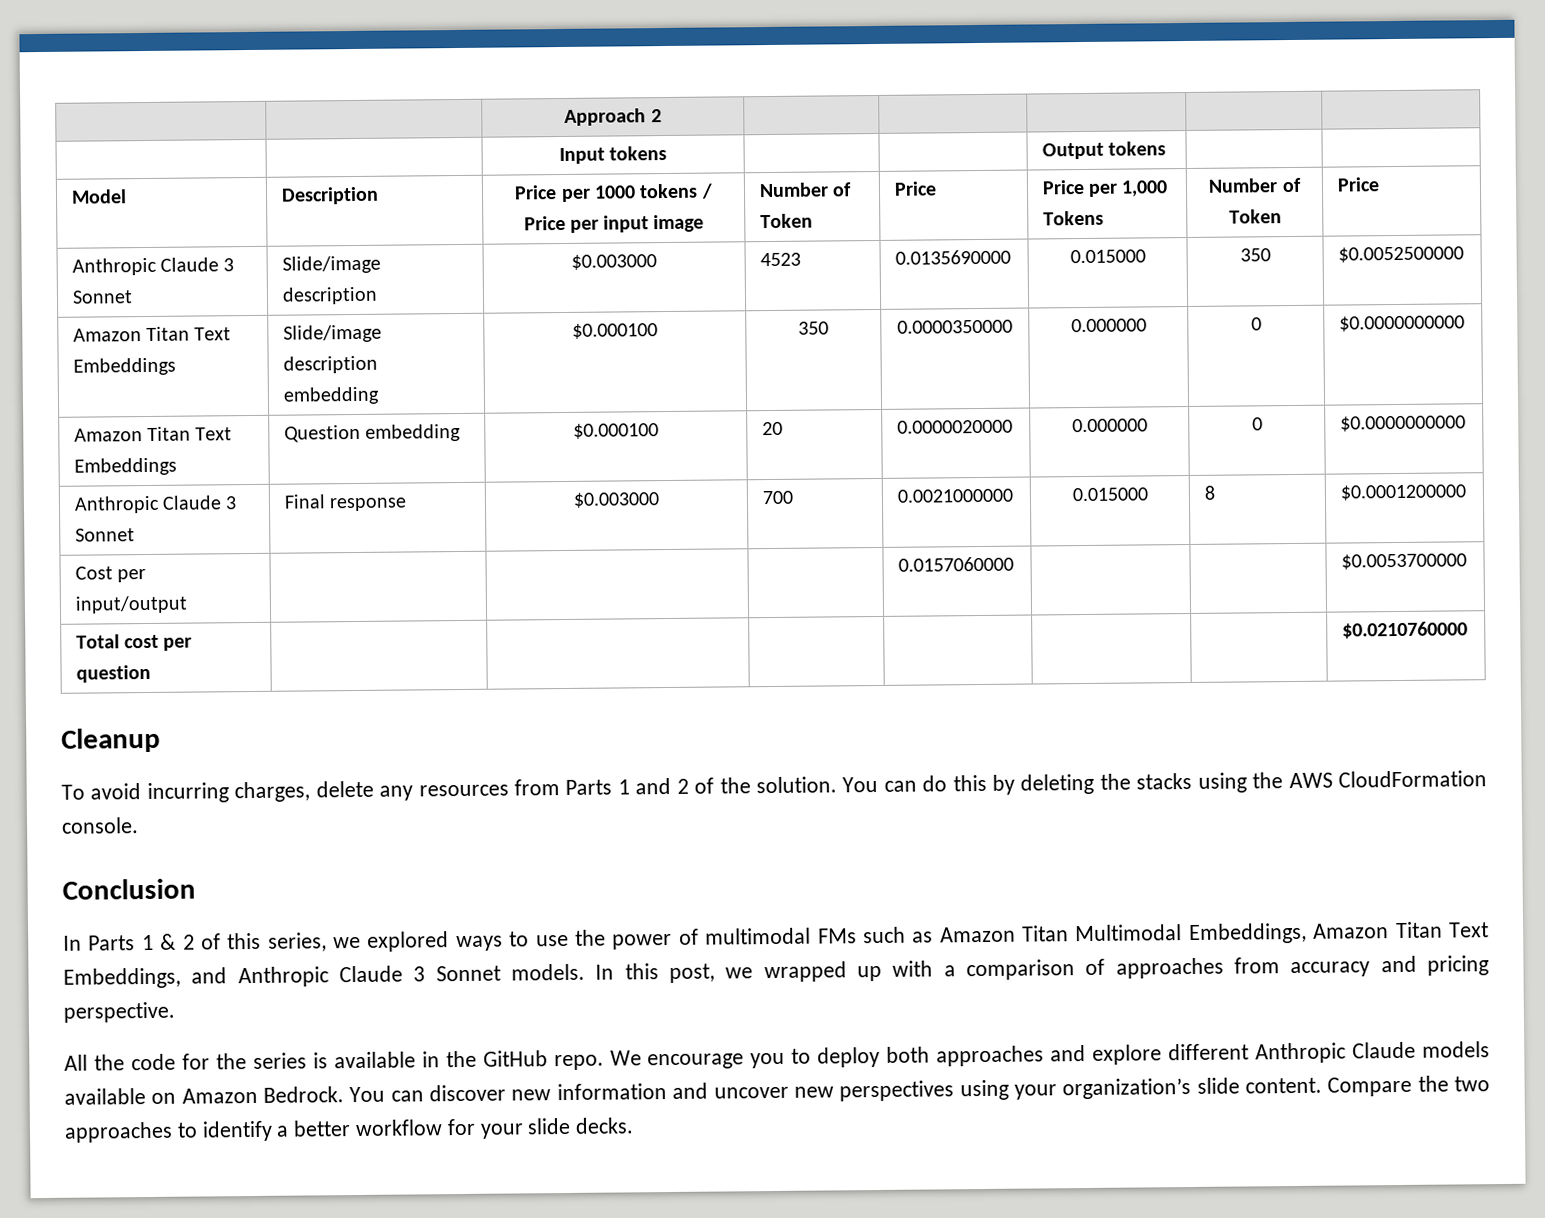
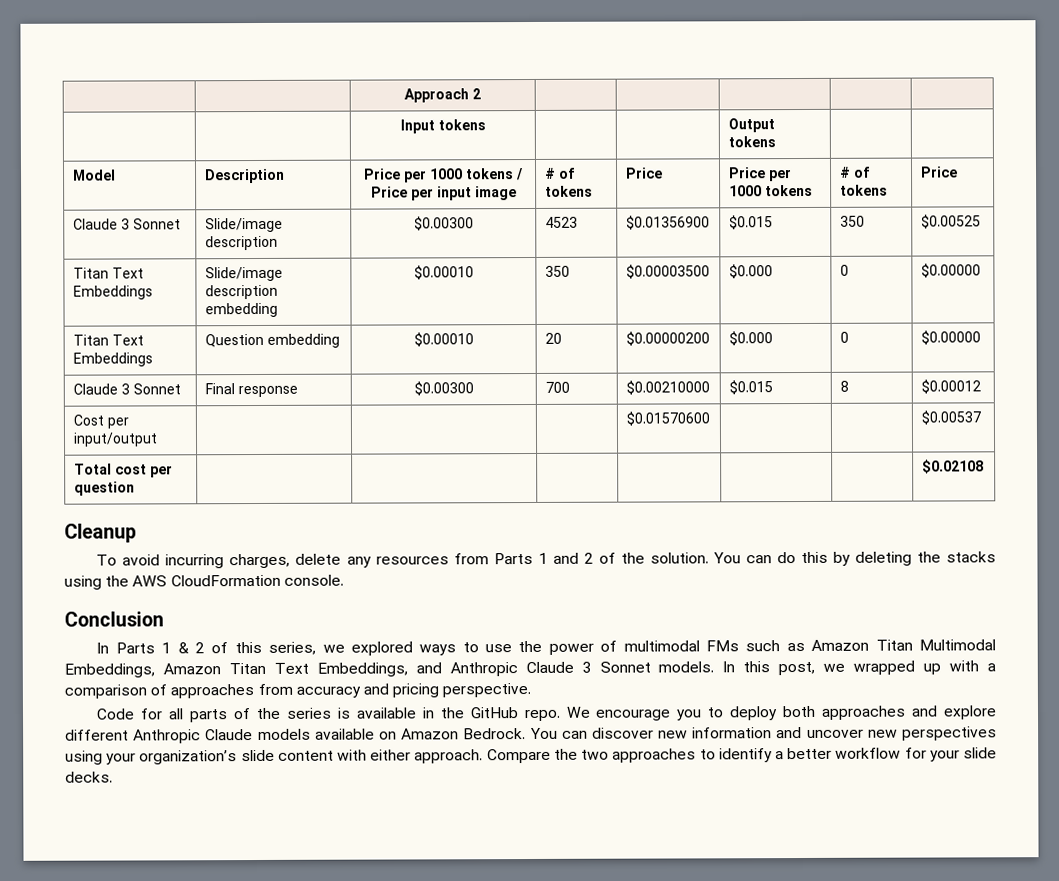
- Model | Description | Price per 1000 tokens / Price per input image | Number of Token | Price | Price per 1,000 Tokens | Number of Token | Price
+ Model | Description | Price per 1000 tokens / Price per input image | # of tokens | Price | Price per 1000 tokens | # of tokens | Price
- Anthropic Claude 3 Sonnet | Slide/image description | $0.003000 | 4523 | 0.0135690000 | 0.015000 | 350 | $0.0052500000
- Amazon Titan Text Embeddings | Slide/image description embedding | $0.000100 | 350 | 0.0000350000 | 0.000000 | 0 | $0.0000000000
- Amazon Titan Text Embeddings | Question embedding | $0.000100 | 20 | 0.0000020000 | 0.000000 | 0 | $0.0000000000
- Anthropic Claude 3 Sonnet | Final response | $0.003000 | 700 | 0.0021000000 | 0.015000 | 8 | $0.0001200000
+ Claude 3 Sonnet | Slide/image description | $0.00300 | 4523 | $0.01356900 | $0.015 | 350 | $0.00525
+ Titan Text Embeddings | Slide/image description embedding | $0.00010 | 350 | $0.00003500 | $0.000 | 0 | $0.00000
+ Titan Text Embeddings | Question embedding | $0.00010 | 20 | $0.00000200 | $0.000 | 0 | $0.00000
+ Claude 3 Sonnet | Final response | $0.00300 | 700 | $0.00210000 | $0.015 | 8 | $0.00012
- Cost per input/output | | | | 0.0157060000 | | | $0.0053700000
+ Cost per input/output | | | | $0.01570600 | | | $0.00537
- Total cost per question | | | | | | | $0.0210760000
+ Total cost per question | | | | | | | $0.02108
- All the code for the series is available in the GitHub repo.
+ Code for all parts of the series is available in the GitHub repo.
- You can discover new information and uncover new perspectives using your organization’s slide content.
+ You can discover new information and uncover new perspectives using your organization’s slide content with either approach.

